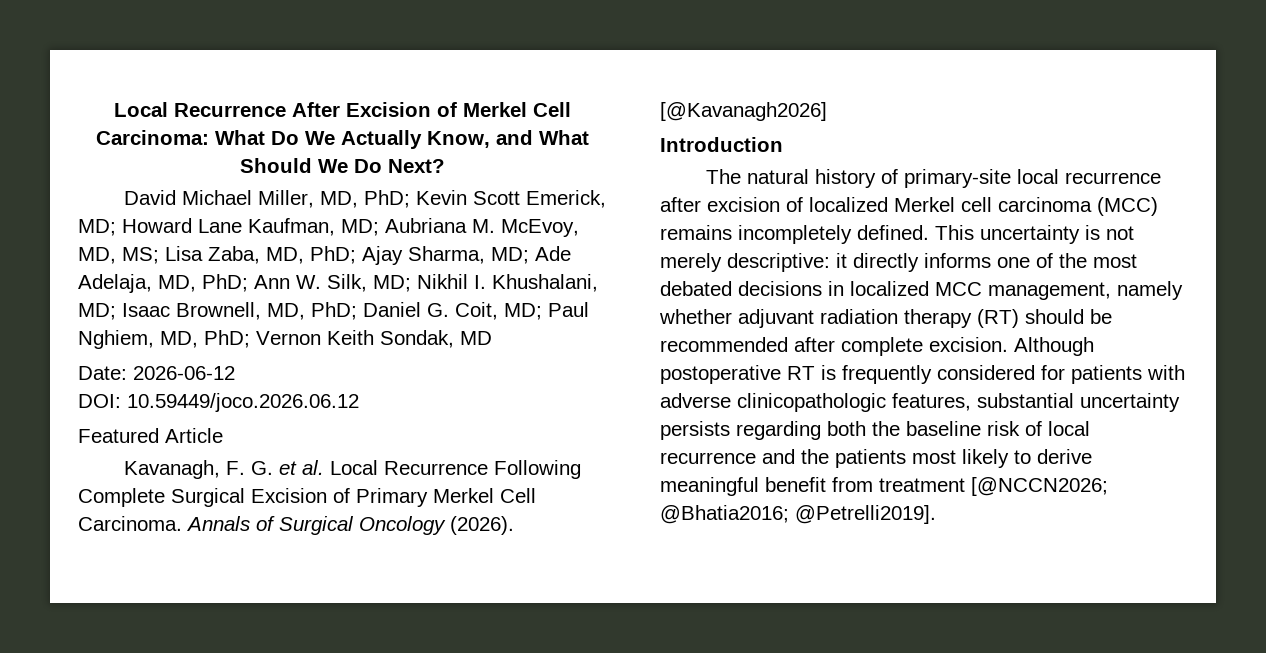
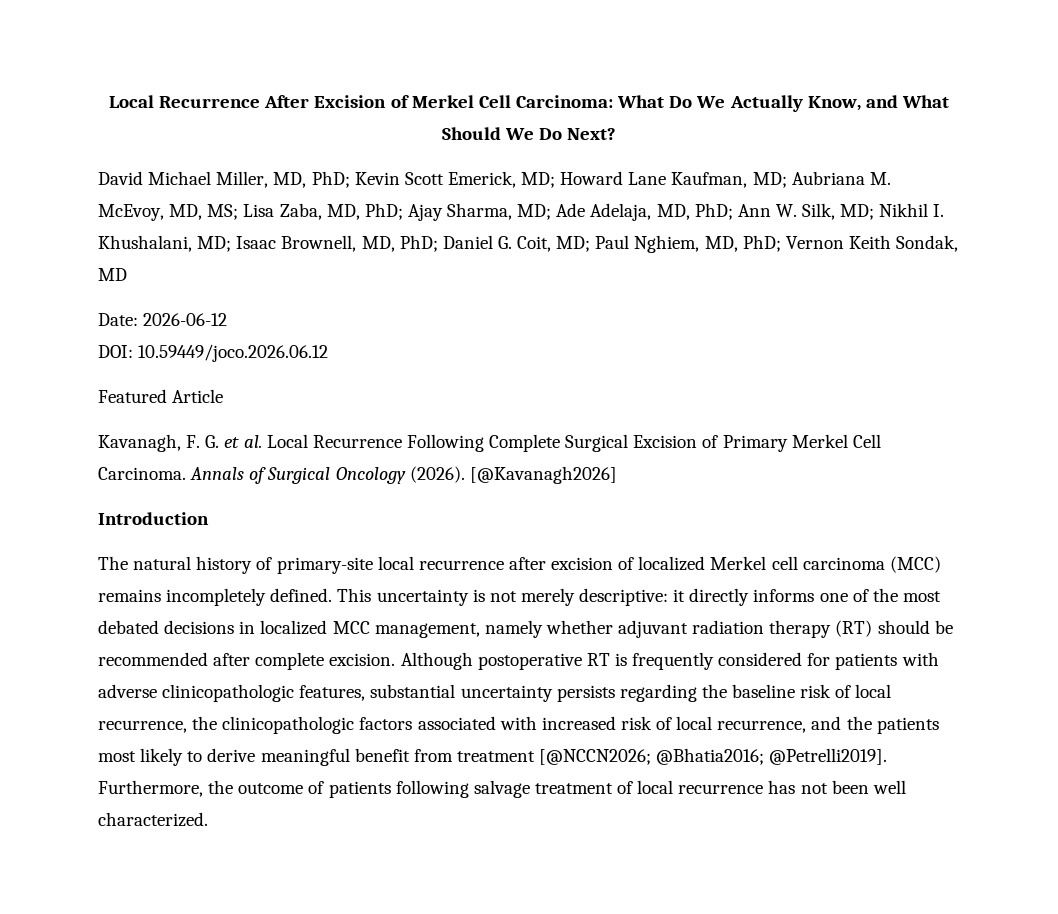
- Although postoperative RT is frequently considered for patients with adverse clinicopathologic features, substantial uncertainty persists regarding both the baseline risk of local recurrence and the patients most likely to derive meaningful benefit from treatment [@NCCN2026; @Bhatia2016; @Petrelli2019].
+ Although postoperative RT is frequently considered for patients with adverse clinicopathologic features, substantial uncertainty persists regarding the baseline risk of local recurrence, the clinicopathologic factors associated with increased risk of local recurrence, and the patients most likely to derive meaningful benefit from treatment [@NCCN2026; @Bhatia2016; @Petrelli2019].
+ Furthermore, the outcome of patients following salvage treatment of local recurrence has not been well characterized.

